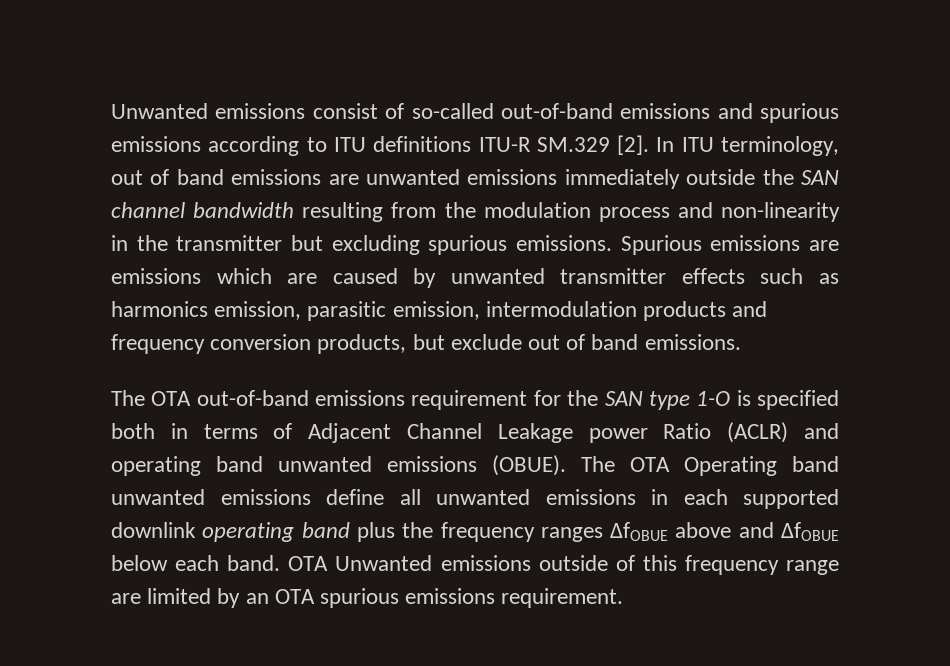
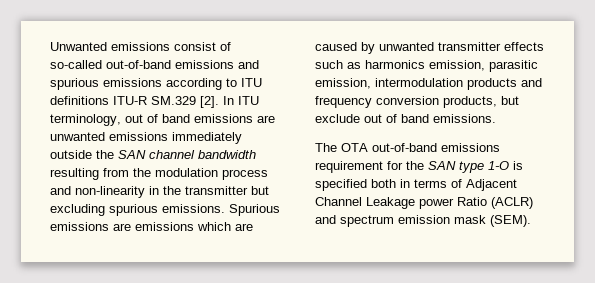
- The OTA out-of-band emissions requirement for the SAN type 1-O is specified both in terms of Adjacent Channel Leakage power Ratio (ACLR) and operating band unwanted emissions (OBUE). The OTA Operating band unwanted emissions define all unwanted emissions in each supported downlink operating band plus the frequency ranges ΔfOBUE above and ΔfOBUE below each band. OTA Unwanted emissions outside of this frequency range are limited by an OTA spurious emissions requirement.
+ The OTA out-of-band emissions requirement for the SAN type 1-O is specified both in terms of Adjacent Channel Leakage power Ratio (ACLR) and spectrum emission mask (SEM).

